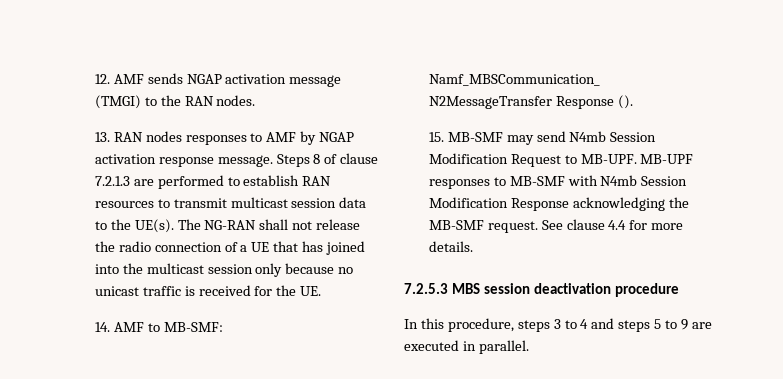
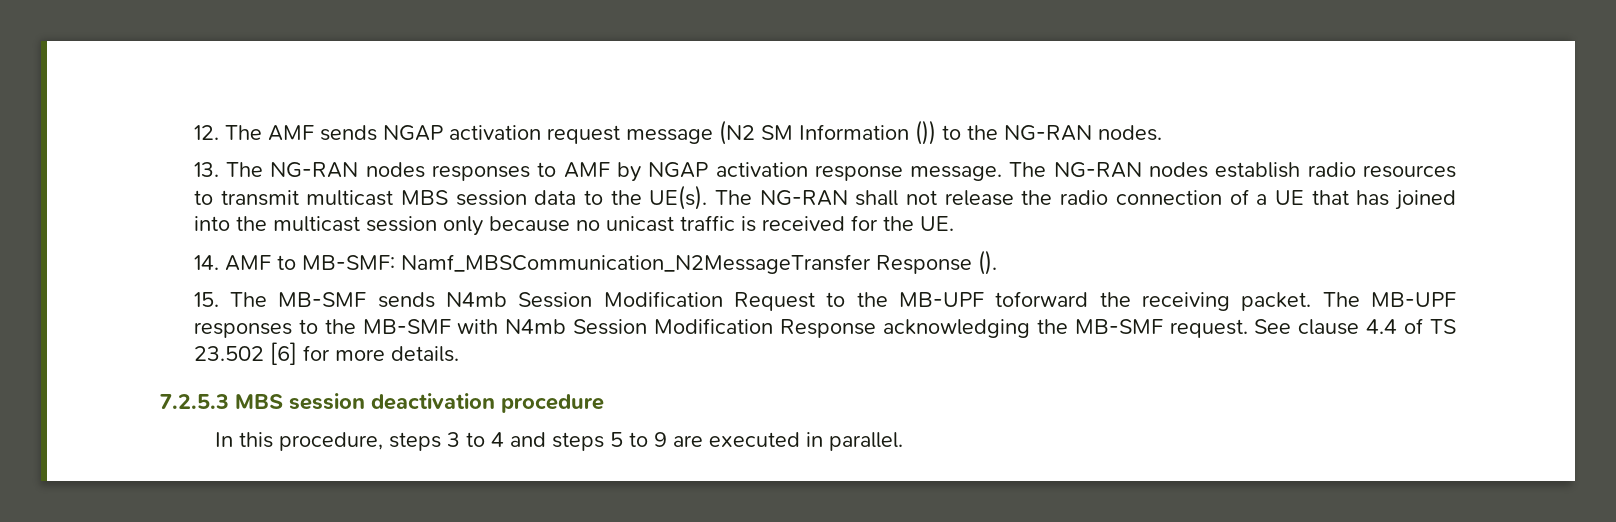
- 12. AMF sends NGAP activation message (TMGI) to the RAN nodes.
+ 12. The AMF sends NGAP activation request message (N2 SM Information ()) to the NG-RAN nodes.
- 13. RAN nodes responses to AMF by NGAP activation response message.
+ 13. The NG-RAN nodes responses to AMF by NGAP activation response message.
- Steps 8 of clause 7.2.1.3 are performed to establish RAN resources to transmit multicast session data to the UE(s).
+ The NG-RAN nodes establish radio resources to transmit multicast MBS session data to the UE(s).
- 15. MB-SMF may send N4mb Session Modification Request to MB-UPF. MB-UPF responses to MB-SMF with N4mb Session Modification Response acknowledging the MB-SMF request.
+ 15. The MB-SMF sends N4mb Session Modification Request to the MB-UPF toforward the receiving packet. The MB-UPF responses to the MB-SMF with N4mb Session Modification Response acknowledging the MB-SMF request.
- See clause 4.4 for more details.
+ See clause 4.4 of TS 23.502 [6] for more details.

